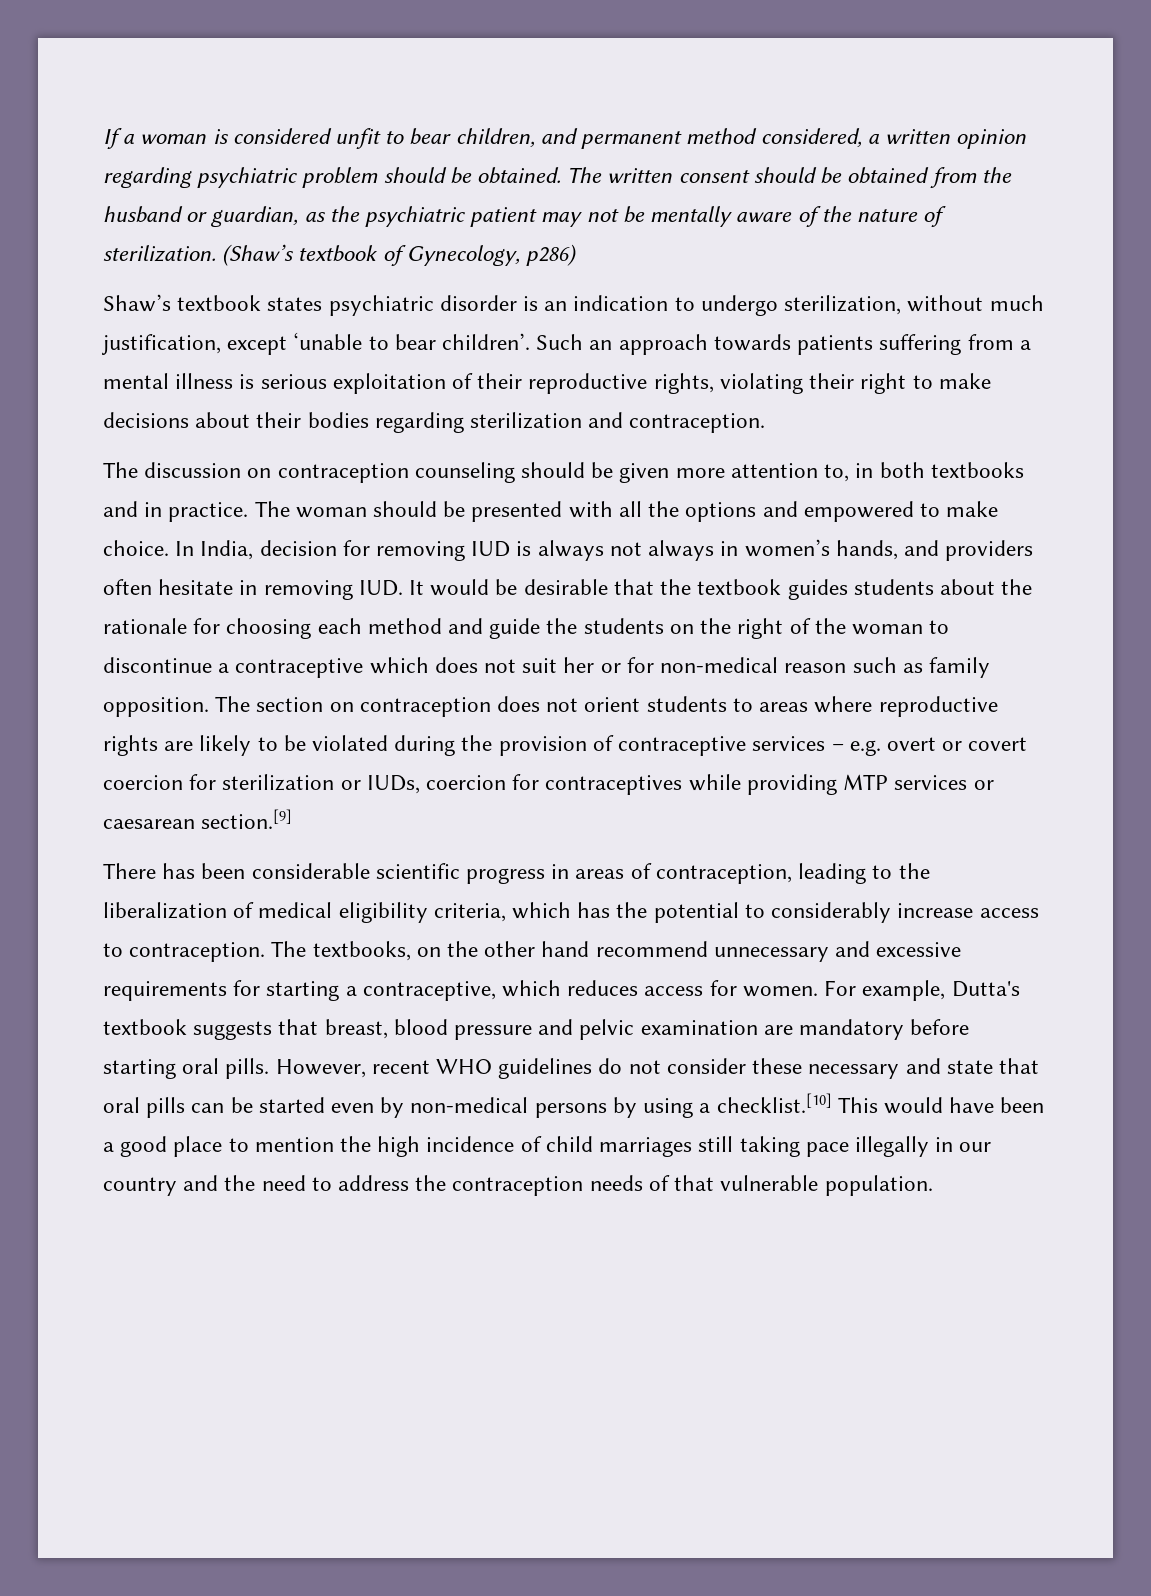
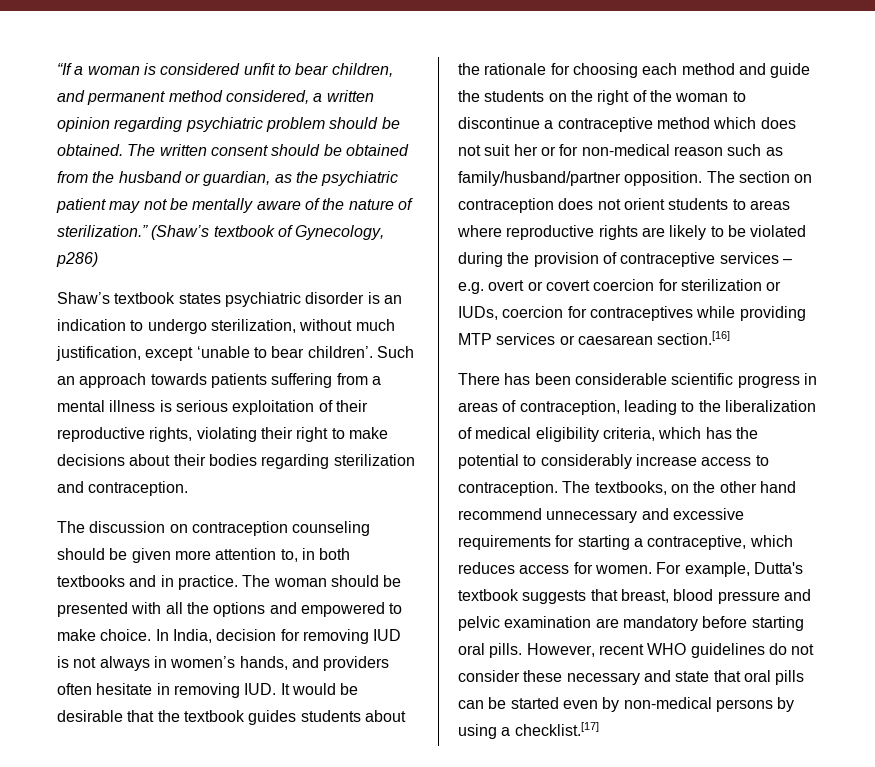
- If a woman is considered unfit to bear children, and permanent method considered, a written opinion regarding psychiatric problem should be obtained.
+ “If a woman is considered unfit to bear children, and permanent method considered, a written opinion regarding psychiatric problem should be obtained.
- The written consent should be obtained from the husband or guardian, as the psychiatric patient may not be mentally aware of the nature of sterilization.
+ The written consent should be obtained from the husband or guardian, as the psychiatric patient may not be mentally aware of the nature of sterilization.”
- In India, decision for removing IUD is always not always in women’s hands, and providers often hesitate in removing IUD. It would be desirable that the textbook guides students about the rationale for choosing each method and guide the students on the right of the woman to discontinue a contraceptive which does not suit her or for non-medical reason such as family opposition.
+ In India, decision for removing IUD is not always in women’s hands, and providers often hesitate in removing IUD. It would be desirable that the textbook guides students about the rationale for choosing each method and guide the students on the right of the woman to discontinue a contraceptive method which does not suit her or for non-medical reason such as family/husband/partner opposition.
- The section on contraception does not orient students to areas where reproductive rights are likely to be violated during the provision of contraceptive services – e.g. overt or covert coercion for sterilization or IUDs, coercion for contraceptives while providing MTP services or caesarean section.[9]
+ The section on contraception does not orient students to areas where reproductive rights are likely to be violated during the provision of contraceptive services – e.g. overt or covert coercion for sterilization or IUDs, coercion for contraceptives while providing MTP services or caesarean section.[16]
- However, recent WHO guidelines do not consider these necessary and state that oral pills can be started even by non-medical persons by using a checklist.[10] This would have been a good place to mention the high incidence of child marriages still taking pace illegally in our country and the need to address the contraception needs of that vulnerable population.
+ However, recent WHO guidelines do not consider these necessary and state that oral pills can be started even by non-medical persons by using a checklist.[17]

